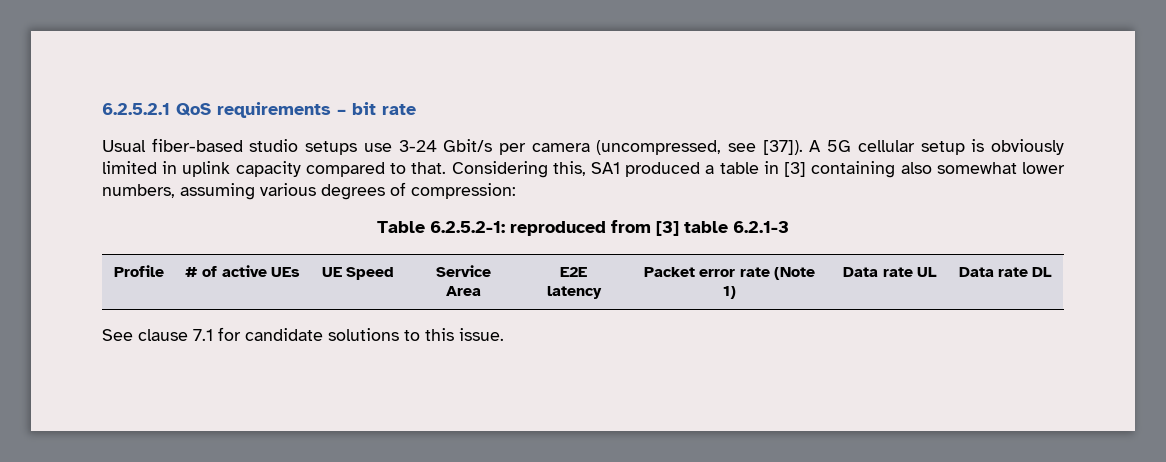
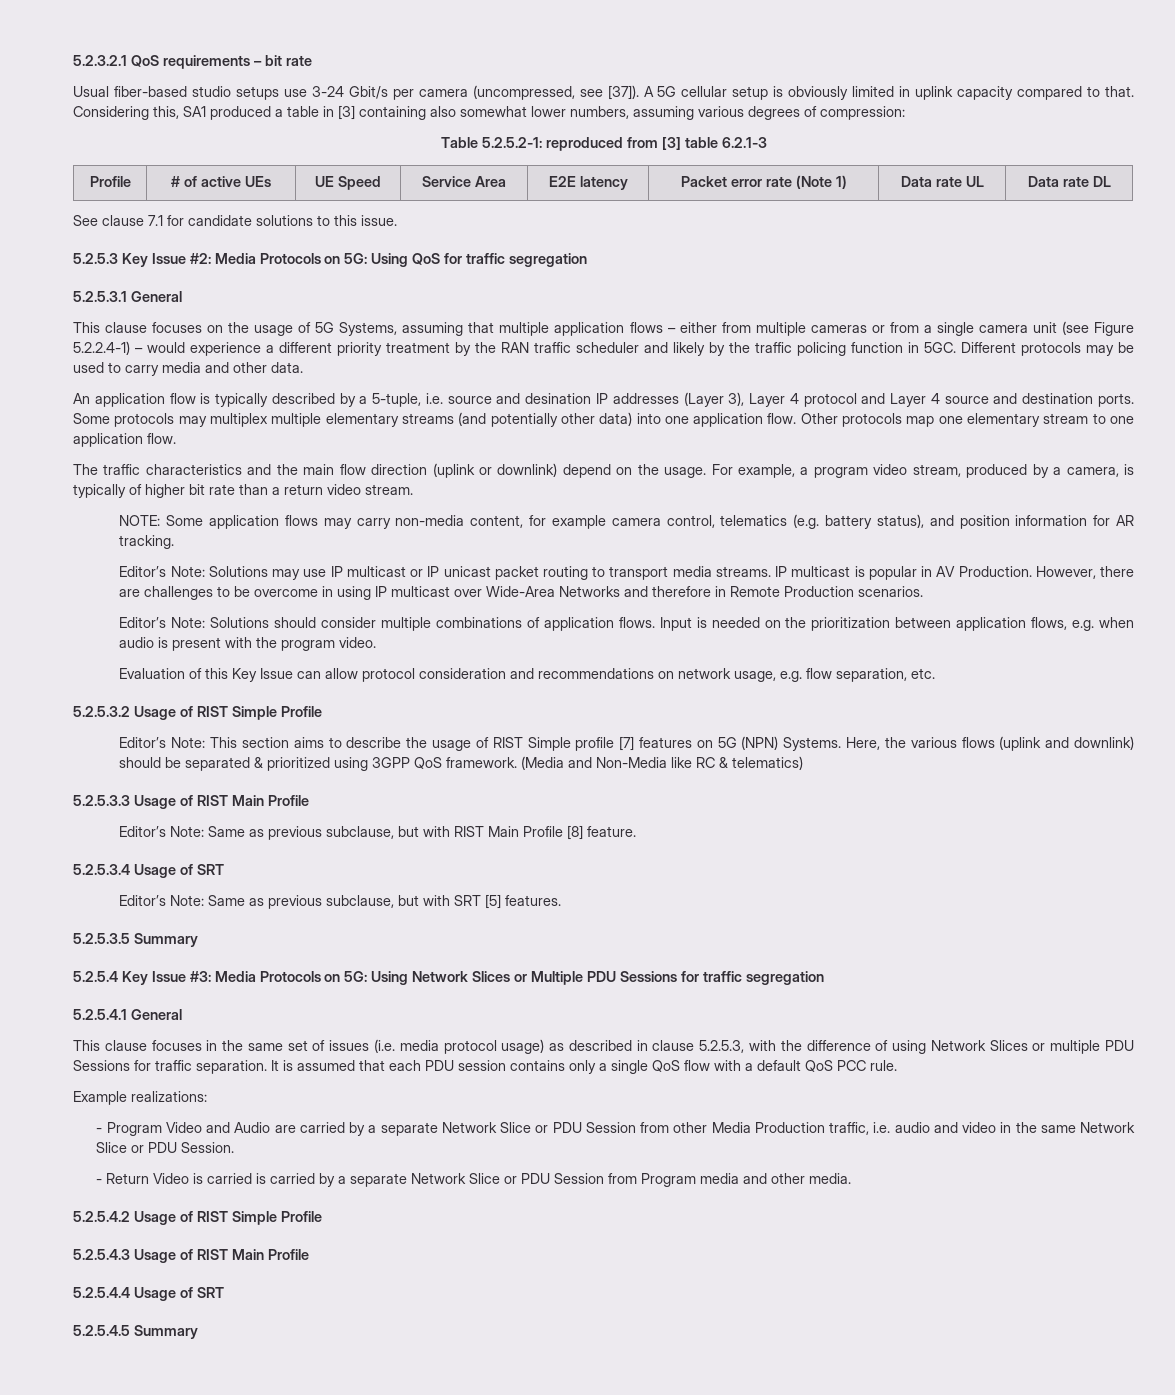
- 6.2.5.2.1 QoS requirements – bit rate
+ 5.2.3.2.1 QoS requirements – bit rate
- Table 6.2.5.2-1: reproduced from [3] table 6.2.1-3
+ Table 5.2.5.2-1: reproduced from [3] table 6.2.1-3
+ 5.2.5.3 Key Issue #2: Media Protocols on 5G: Using QoS for traffic segregation
+ 5.2.5.3.1 General
+ This clause focuses on the usage of 5G Systems, assuming that multiple application flows – either from multiple cameras or from a single camera unit (see Figure 5.2.2.4-1) – would experience a different priority treatment by the RAN traffic scheduler and likely by the traffic policing function in 5GC. Different protocols may be used to carry media and other data.
+ An application flow is typically described by a 5-tuple, i.e. source and desination IP addresses (Layer 3), Layer 4 protocol and Layer 4 source and destination ports. Some protocols may multiplex multiple elementary streams (and potentially other data) into one application flow. Other protocols map one elementary stream to one application flow.
+ The traffic characteristics and the main flow direction (uplink or downlink) depend on the usage. For example, a program video stream, produced by a camera, is typically of higher bit rate than a return video stream.
+ NOTE: Some application flows may carry non-media content, for example camera control, telematics (e.g. battery status), and position information for AR tracking.
+ Editor’s Note: Solutions may use IP multicast or IP unicast packet routing to transport media streams. IP multicast is popular in AV Production. However, there are challenges to be overcome in using IP multicast over Wide-Area Networks and therefore in Remote Production scenarios.
+ Editor’s Note: Solutions should consider multiple combinations of application flows. Input is needed on the prioritization between application flows, e.g. when audio is present with the program video.
+ Evaluation of this Key Issue can allow protocol consideration and recommendations on network usage, e.g. flow separation, etc.
+ 5.2.5.3.2 Usage of RIST Simple Profile
+ Editor’s Note: This section aims to describe the usage of RIST Simple profile [7] features on 5G (NPN) Systems. Here, the various flows (uplink and downlink) should be separated & prioritized using 3GPP QoS framework. (Media and Non-Media like RC & telematics)
+ 5.2.5.3.3 Usage of RIST Main Profile
+ Editor’s Note: Same as previous subclause, but with RIST Main Profile [8] feature.
+ 5.2.5.3.4 Usage of SRT
+ Editor’s Note: Same as previous subclause, but with SRT [5] features.
+ 5.2.5.3.5 Summary
+ 5.2.5.4 Key Issue #3: Media Protocols on 5G: Using Network Slices or Multiple PDU Sessions for traffic segregation
+ 5.2.5.4.1 General
+ This clause focuses in the same set of issues (i.e. media protocol usage) as described in clause 5.2.5.3, with the difference of using Network Slices or multiple PDU Sessions for traffic separation. It is assumed that each PDU session contains only a single QoS flow with a default QoS PCC rule.
+ Example realizations:
+ - Program Video and Audio are carried by a separate Network Slice or PDU Session from other Media Production traffic, i.e. audio and video in the same Network Slice or PDU Session.
+ - Return Video is carried is carried by a separate Network Slice or PDU Session from Program media and other media.
+ 5.2.5.4.2 Usage of RIST Simple Profile
+ 5.2.5.4.3 Usage of RIST Main Profile
+ 5.2.5.4.4 Usage of SRT
+ 5.2.5.4.5 Summary

